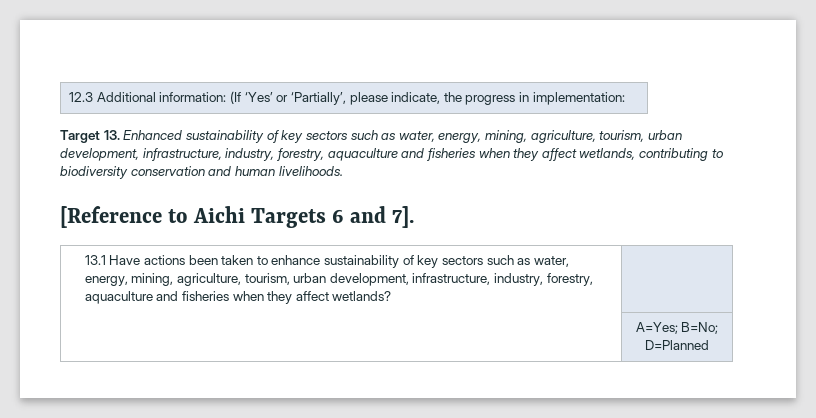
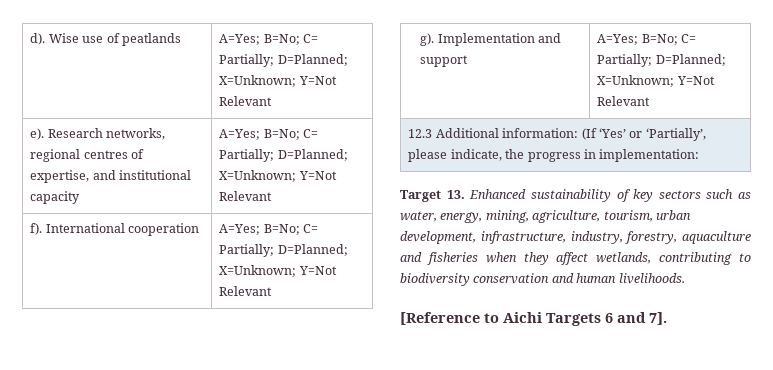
+ d). Wise use of peatlands | A=Yes; B=No; C= Partially; D=Planned; X=Unknown; Y=Not Relevant
+ e). Research networks, regional centres of expertise, and institutional capacity | A=Yes; B=No; C= Partially; D=Planned; X=Unknown; Y=Not Relevant
+ f). International cooperation | A=Yes; B=No; C= Partially; D=Planned; X=Unknown; Y=Not Relevant
+ g). Implementation and support | A=Yes; B=No; C= Partially; D=Planned; X=Unknown; Y=Not Relevant
- 13.1 Have actions been taken to enhance sustainability of key sectors such as water, energy, mining, agriculture, tourism, urban development, infrastructure, industry, forestry, aquaculture and fisheries when they affect wetlands? |
- | A=Yes; B=No; D=Planned

